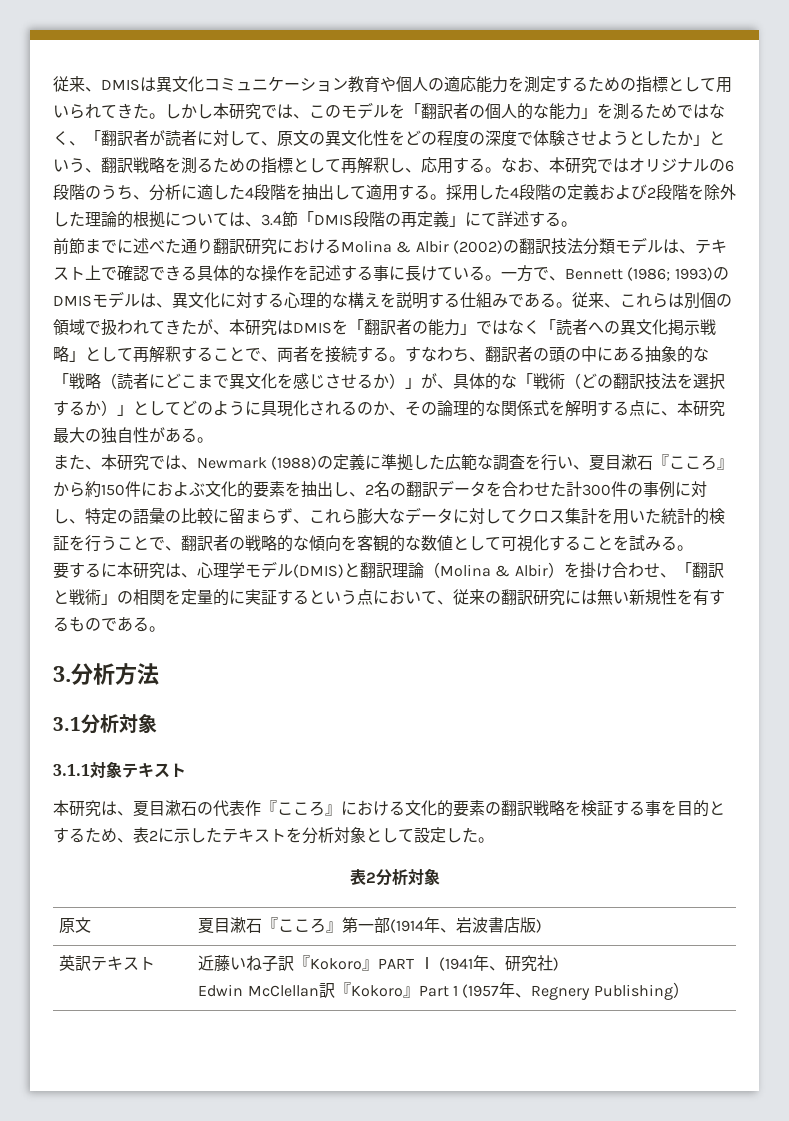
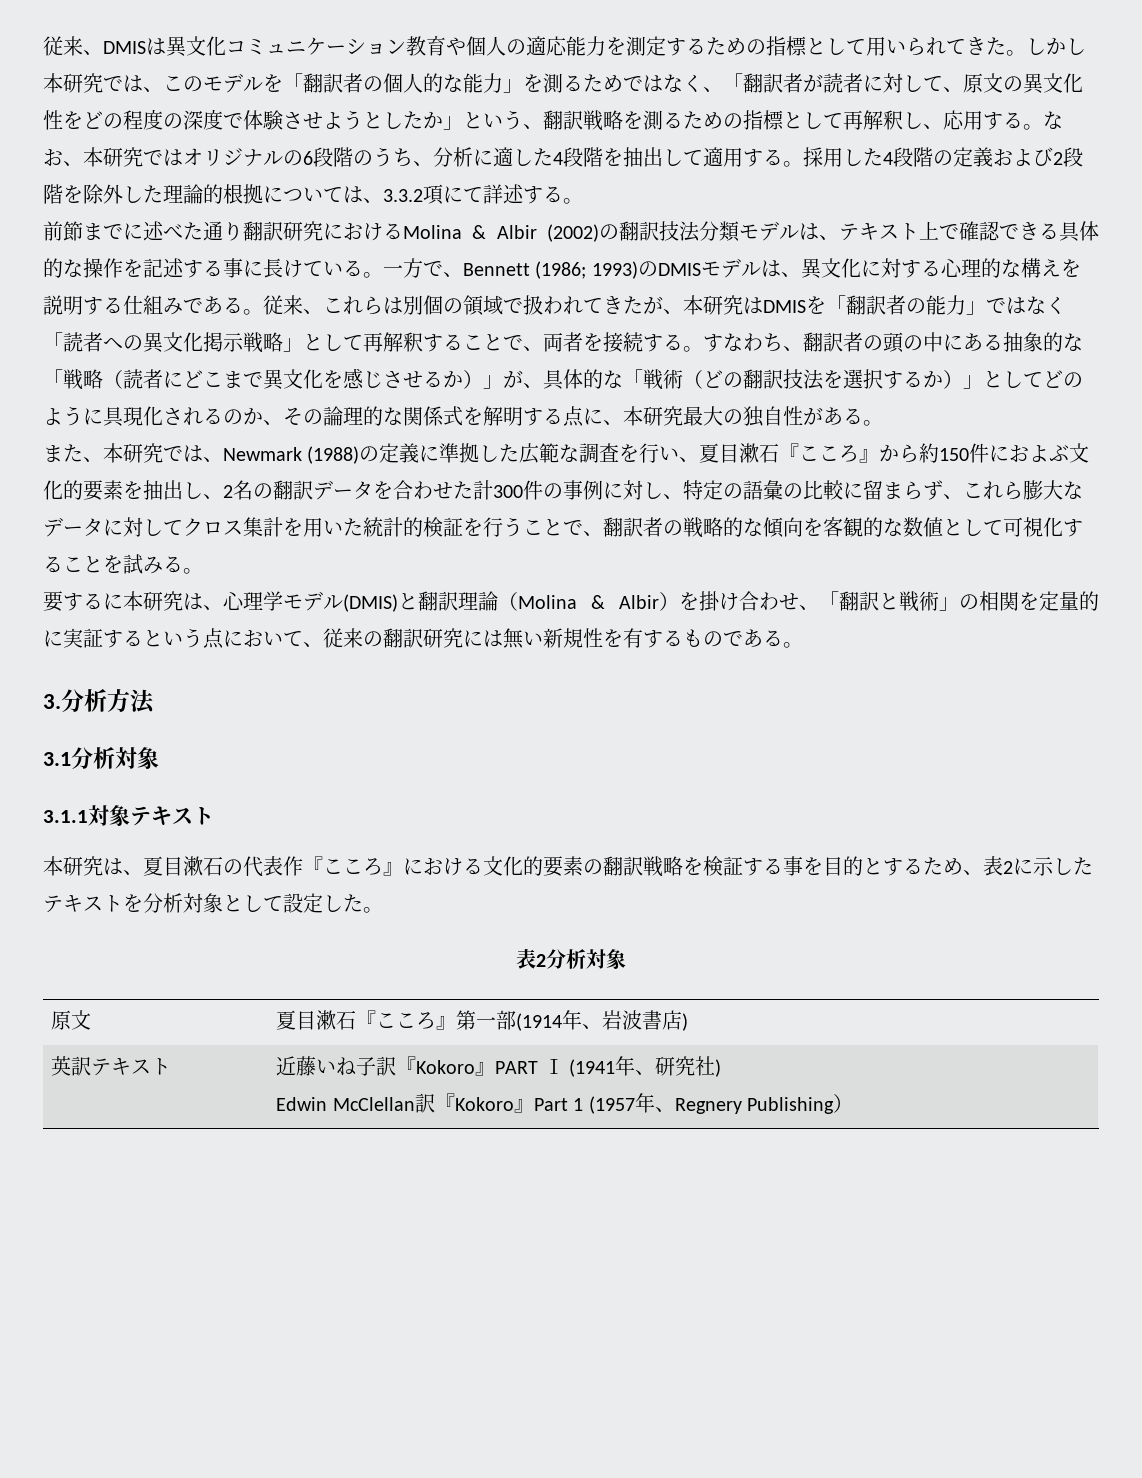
- 採用した4段階の定義および2段階を除外した理論的根拠については、3.4節「DMIS段階の再定義」にて詳述する。
+ 採用した4段階の定義および2段階を除外した理論的根拠については、3.3.2項にて詳述する。
- 原文 | 夏目漱石『こころ』第一部(1914年、岩波書店版)
+ 原文 | 夏目漱石『こころ』第一部(1914年、岩波書店)

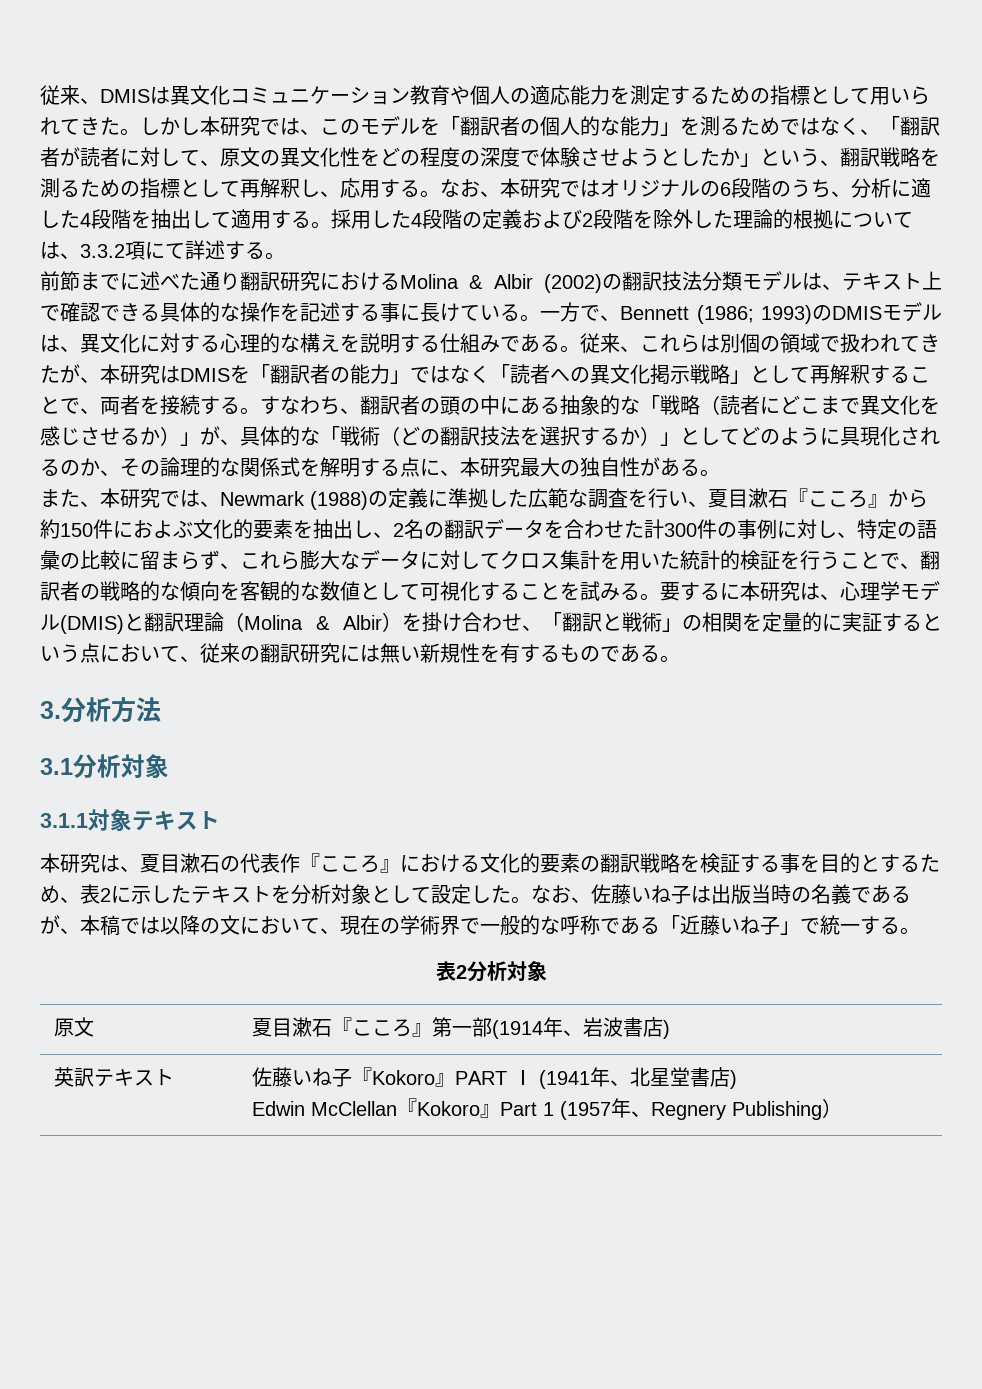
- また、本研究では、Newmark (1988)の定義に準拠した広範な調査を行い、夏目漱石『こころ』から約150件におよぶ文化的要素を抽出し、2名の翻訳データを合わせた計300件の事例に対し、特定の語彙の比較に留まらず、これら膨大なデータに対してクロス集計を用いた統計的検証を行うことで、翻訳者の戦略的な傾向を客観的な数値として可視化することを試みる。
- 要するに本研究は、心理学モデル(DMIS)と翻訳理論（Molina & Albir）を掛け合わせ、「翻訳と戦術」の相関を定量的に実証するという点において、従来の翻訳研究には無い新規性を有するものである。
+ また、本研究では、Newmark (1988)の定義に準拠した広範な調査を行い、夏目漱石『こころ』から約150件におよぶ文化的要素を抽出し、2名の翻訳データを合わせた計300件の事例に対し、特定の語彙の比較に留まらず、これら膨大なデータに対してクロス集計を用いた統計的検証を行うことで、翻訳者の戦略的な傾向を客観的な数値として可視化することを試みる。要するに本研究は、心理学モデル(DMIS)と翻訳理論（Molina & Albir）を掛け合わせ、「翻訳と戦術」の相関を定量的に実証するという点において、従来の翻訳研究には無い新規性を有するものである。
+ なお、佐藤いね子は出版当時の名義であるが、本稿では以降の文において、現在の学術界で一般的な呼称である「近藤いね子」で統一する。
- 英訳テキスト | 近藤いね子訳『Kokoro』PART Ⅰ (1941年、研究社)
- Edwin McClellan訳『Kokoro』Part 1 (1957年、Regnery Publishing）
+ 英訳テキスト | 佐藤いね子『Kokoro』PART Ⅰ (1941年、北星堂書店)
+ Edwin McClellan『Kokoro』Part 1 (1957年、Regnery Publishing）

